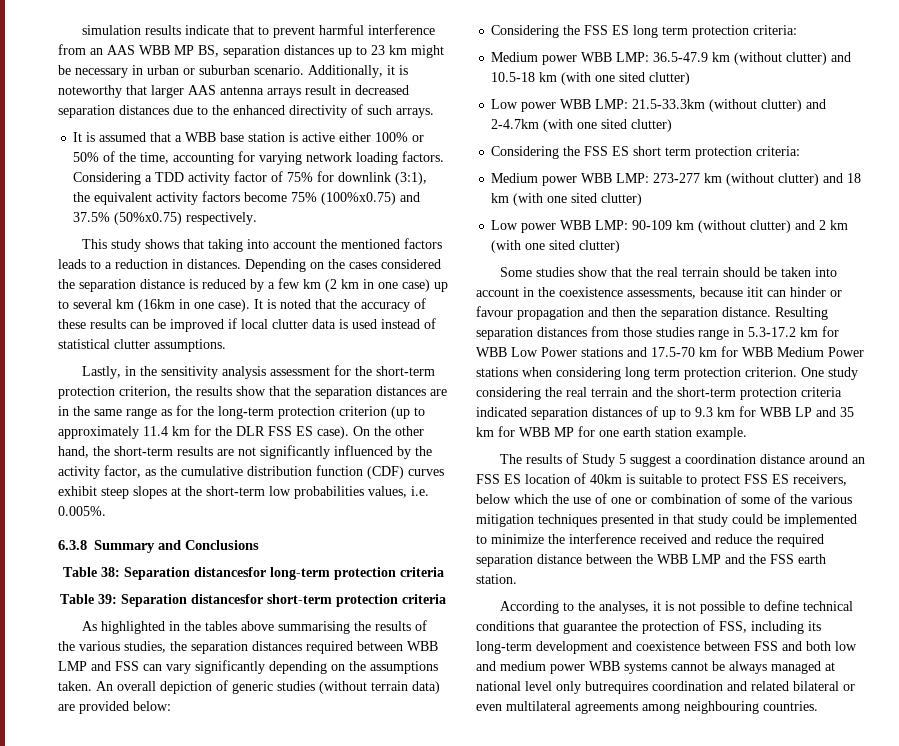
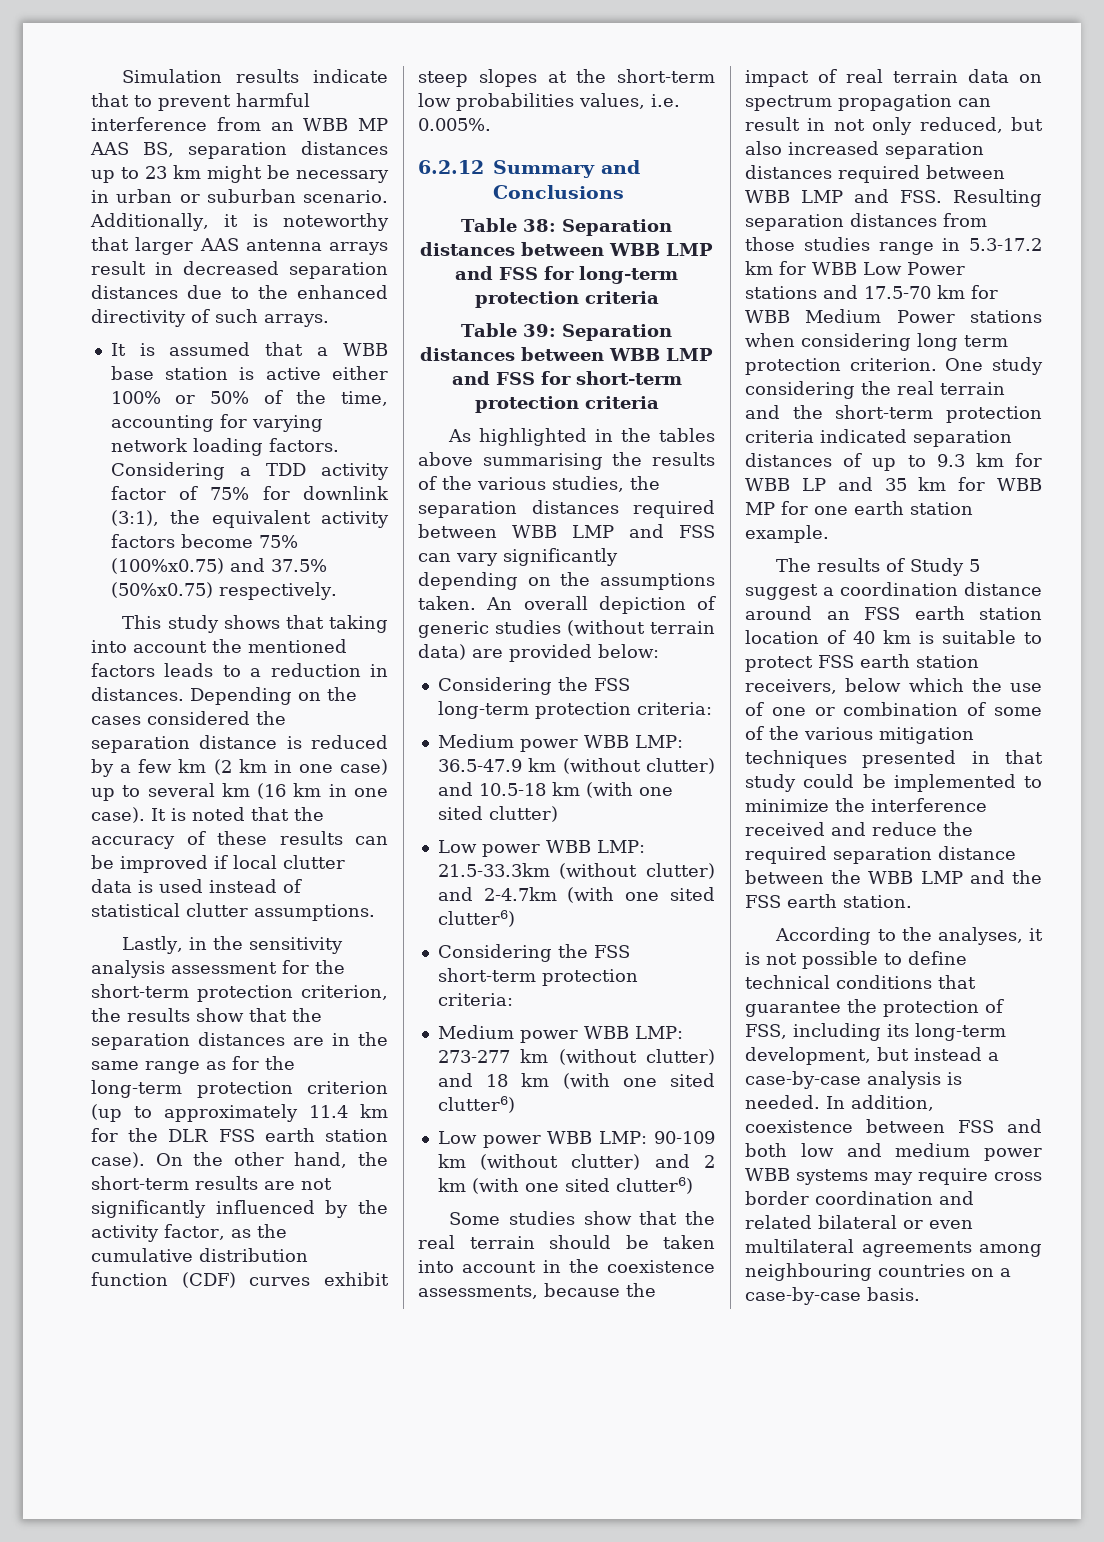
- simulation results indicate that to prevent harmful interference from an AAS WBB MP BS, separation distances up to 23 km might be necessary in urban or suburban scenario.
+ Simulation results indicate that to prevent harmful interference from an WBB MP AAS BS, separation distances up to 23 km might be necessary in urban or suburban scenario.
- Depending on the cases considered the separation distance is reduced by a few km (2 km in one case) up to several km (16km in one case).
+ Depending on the cases considered the separation distance is reduced by a few km (2 km in one case) up to several km (16 km in one case).
- Lastly, in the sensitivity analysis assessment for the short-term protection criterion, the results show that the separation distances are in the same range as for the long-term protection criterion (up to approximately 11.4 km for the DLR FSS ES case).
+ Lastly, in the sensitivity analysis assessment for the short-term protection criterion, the results show that the separation distances are in the same range as for the long-term protection criterion (up to approximately 11.4 km for the DLR FSS earth station case).
- 6.3.8 Summary and Conclusions
+ 6.2.12 Summary and Conclusions
- Table 38: Separation distancesfor long-term protection criteria
+ Table 38: Separation distances between WBB LMP and FSS for long-term protection criteria
- Table 39: Separation distancesfor short-term protection criteria
+ Table 39: Separation distances between WBB LMP and FSS for short-term protection criteria
- Considering the FSS ES long term protection criteria:
+ Considering the FSS long-term protection criteria:
- Low power WBB LMP: 21.5-33.3km (without clutter) and 2-4.7km (with one sited clutter)
- Considering the FSS ES short term protection criteria:
+ Low power WBB LMP: 21.5-33.3km (without clutter) and 2-4.7km (with one sited clutter6)
+ Considering the FSS short-term protection criteria:
- Medium power WBB LMP: 273-277 km (without clutter) and 18 km (with one sited clutter)
+ Medium power WBB LMP: 273-277 km (without clutter) and 18 km (with one sited clutter6)
- Low power WBB LMP: 90-109 km (without clutter) and 2 km (with one sited clutter)
+ Low power WBB LMP: 90-109 km (without clutter) and 2 km (with one sited clutter6)
- Some studies show that the real terrain should be taken into account in the coexistence assessments, because itit can hinder or favour propagation and then the separation distance. Resulting separation distances from those studies range in 5.3-17.2 km for WBB Low Power stations and 17.5-70 km for WBB Medium Power stations when considering long term protection criterion.
+ Some studies show that the real terrain should be taken into account in the coexistence assessments, because the impact of real terrain data on spectrum propagation can result in not only reduced, but also increased separation distances required between WBB LMP and FSS. Resulting separation distances from those studies range in 5.3-17.2 km for WBB Low Power stations and 17.5-70 km for WBB Medium Power stations when considering long term protection criterion.
- The results of Study 5 suggest a coordination distance around an FSS ES location of 40km is suitable to protect FSS ES receivers, below which the use of one or combination of some of the various mitigation techniques presented in that study could be implemented to minimize the interference received and reduce the required separation distance between the WBB LMP and the FSS earth station.
+ The results of Study 5 suggest a coordination distance around an FSS earth station location of 40 km is suitable to protect FSS earth station receivers, below which the use of one or combination of some of the various mitigation techniques presented in that study could be implemented to minimize the interference received and reduce the required separation distance between the WBB LMP and the FSS earth station.
- According to the analyses, it is not possible to define technical conditions that guarantee the protection of FSS, including its long-term development and coexistence between FSS and both low and medium power WBB systems cannot be always managed at national level only butrequires coordination and related bilateral or even multilateral agreements among neighbouring countries.
+ According to the analyses, it is not possible to define technical conditions that guarantee the protection of FSS, including its long-term development, but instead a case-by-case analysis is needed. In addition, coexistence between FSS and both low and medium power WBB systems may require cross border coordination and related bilateral or even multilateral agreements among neighbouring countries on a case-by-case basis.

